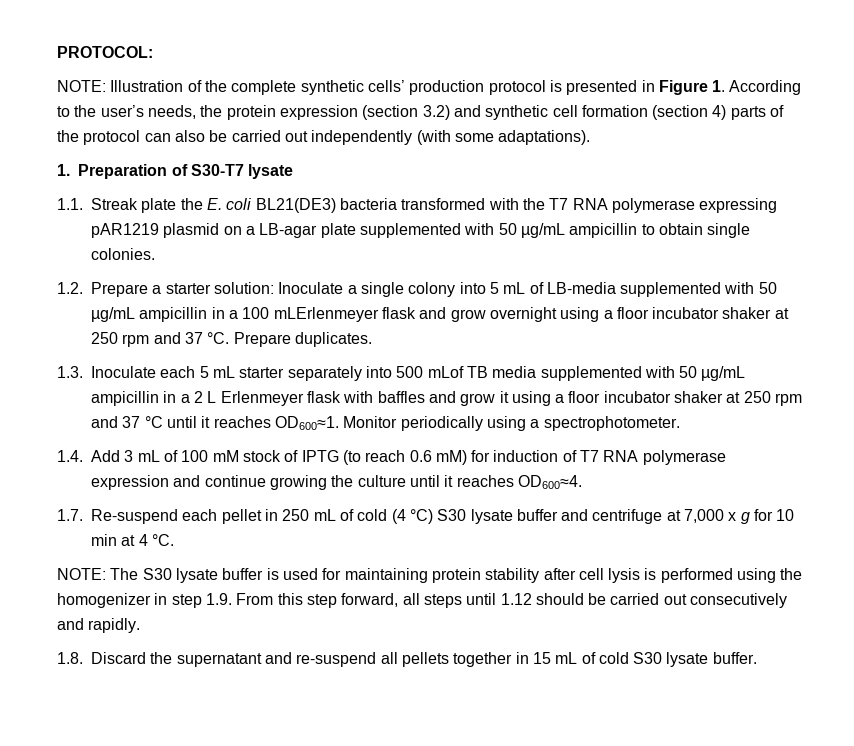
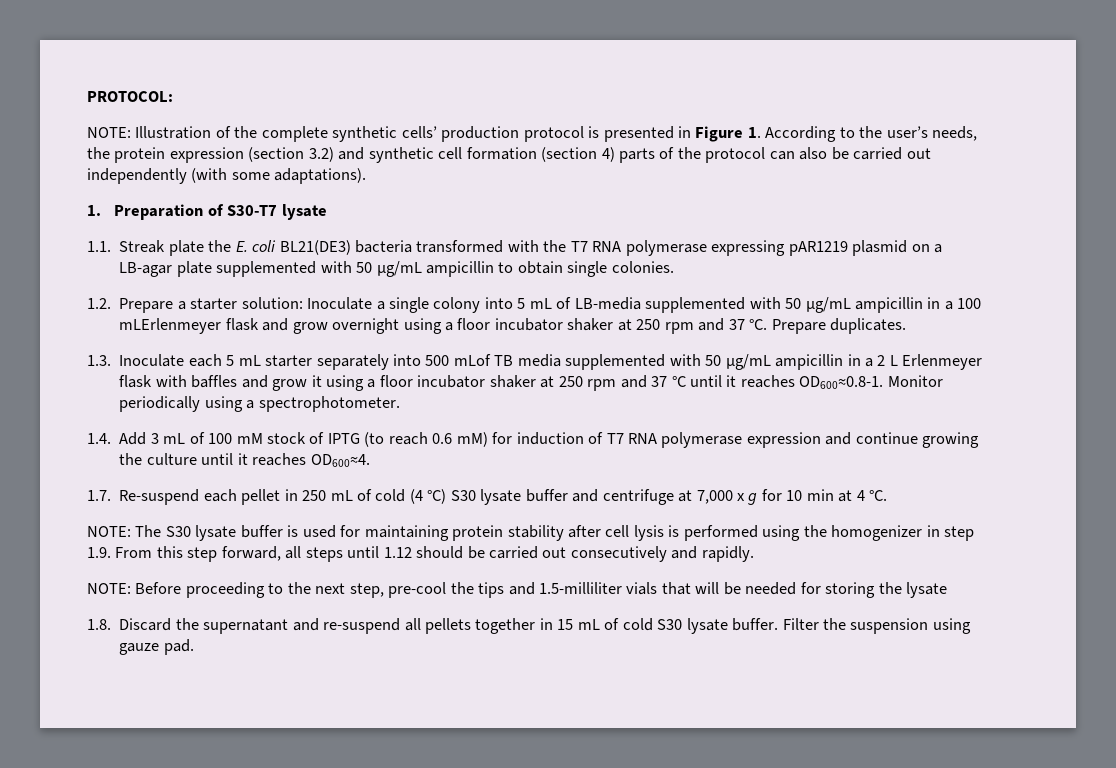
- 1.3. Inoculate each 5 mL starter separately into 500 mLof TB media supplemented with 50 µg/mL ampicillin in a 2 L Erlenmeyer flask with baffles and grow it using a floor incubator shaker at 250 rpm and 37 °C until it reaches OD600≈1. Monitor periodically using a spectrophotometer.
+ 1.3. Inoculate each 5 mL starter separately into 500 mLof TB media supplemented with 50 µg/mL ampicillin in a 2 L Erlenmeyer flask with baffles and grow it using a floor incubator shaker at 250 rpm and 37 °C until it reaches OD600≈0.8-1. Monitor periodically using a spectrophotometer.
+ NOTE: Before proceeding to the next step, pre-cool the tips and 1.5-milliliter vials that will be needed for storing the lysate
+ Filter the suspension using gauze pad.

